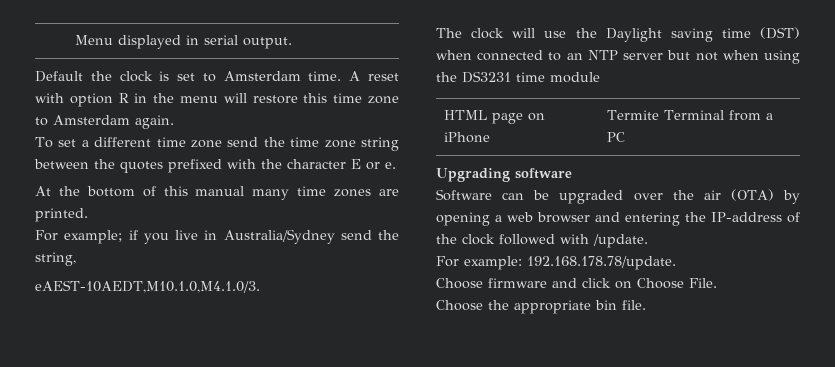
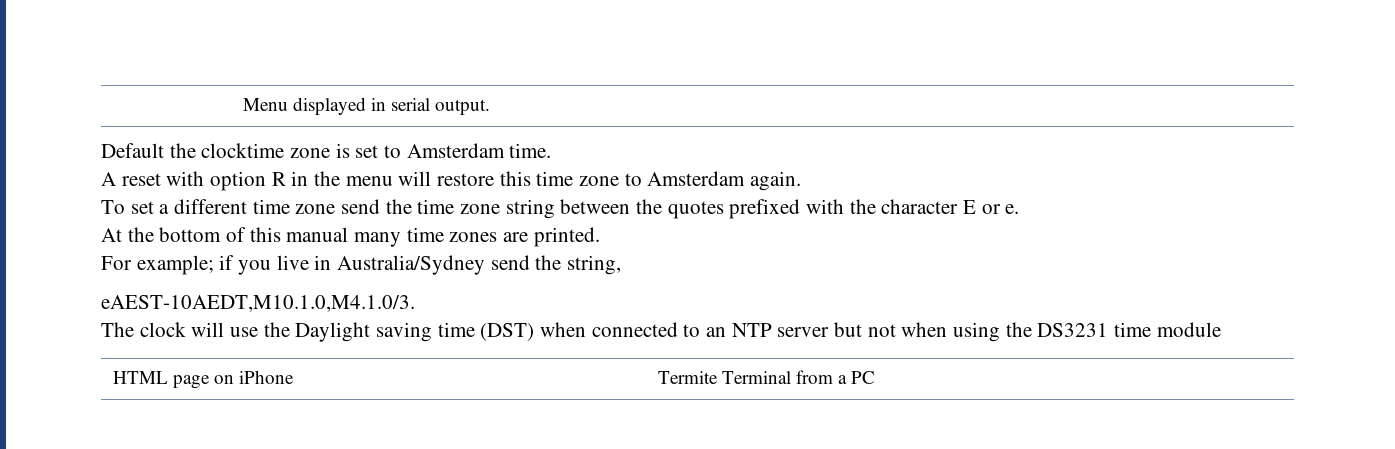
- Default the clock is set to Amsterdam time. A reset with option R in the menu will restore this time zone to Amsterdam again.
+ Default the clocktime zone is set to Amsterdam time.
+ A reset with option R in the menu will restore this time zone to Amsterdam again.
- Upgrading software
- Software can be upgraded over the air (OTA) by opening a web browser and entering the IP-address of the clock followed with /update.
- For example: 192.168.178.78/update.
- Choose firmware and click on Choose File.
- Choose the appropriate bin file.

